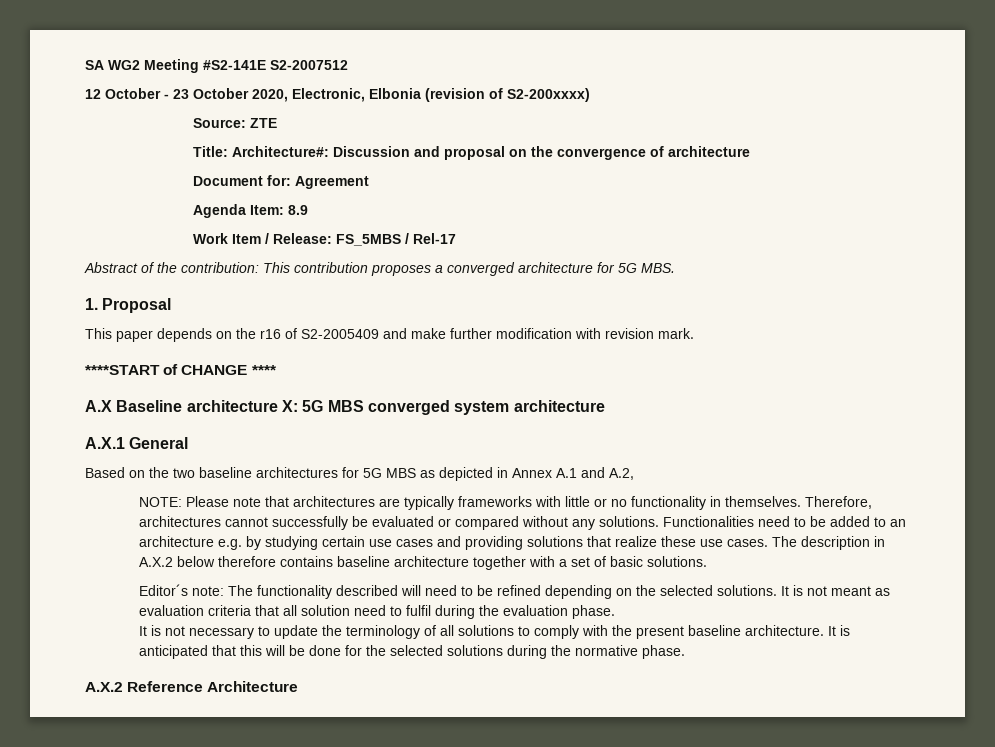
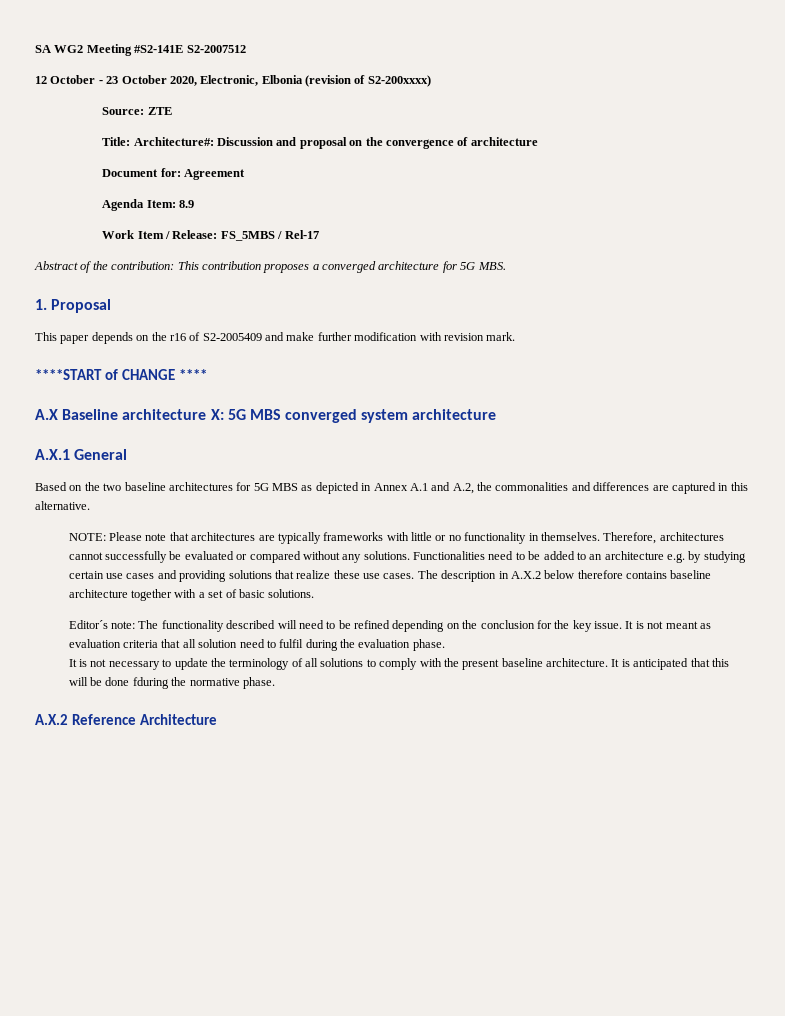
- Based on the two baseline architectures for 5G MBS as depicted in Annex A.1 and A.2,
+ Based on the two baseline architectures for 5G MBS as depicted in Annex A.1 and A.2, the commonalities and differences are captured in this alternative.
- Editor´s note: The functionality described will need to be refined depending on the selected solutions.
+ Editor´s note: The functionality described will need to be refined depending on the conclusion for the key issue.
- It is anticipated that this will be done for the selected solutions during the normative phase.
+ It is anticipated that this will be done fduring the normative phase.

